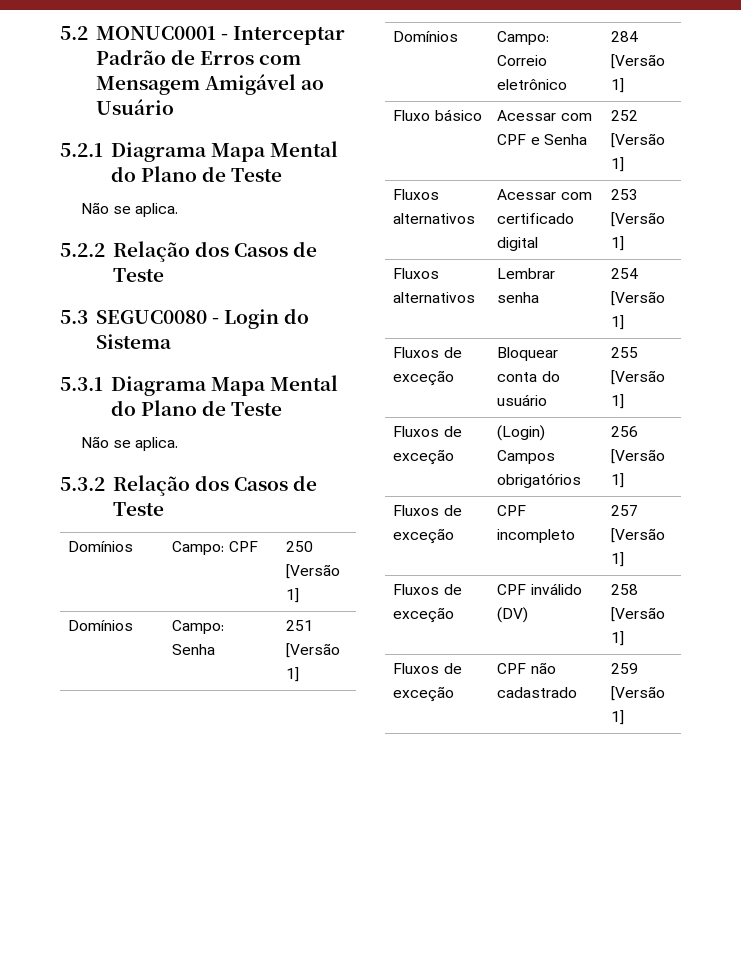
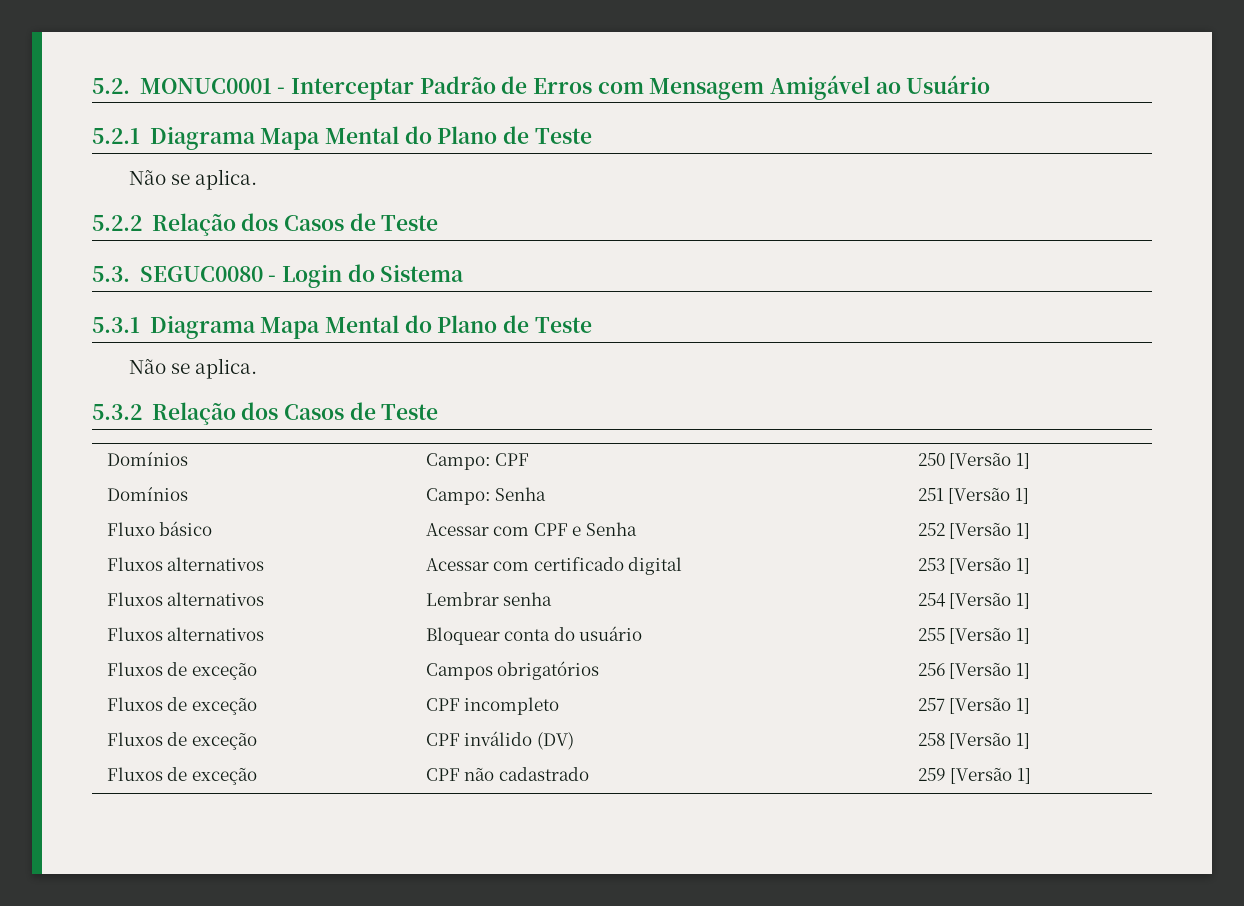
- 5.2 MONUC0001 - Interceptar Padrão de Erros com Mensagem Amigável ao Usuário
+ 5.2. MONUC0001 - Interceptar Padrão de Erros com Mensagem Amigável ao Usuário
- 5.3 SEGUC0080 - Login do Sistema
+ 5.3. SEGUC0080 - Login do Sistema
- Domínios | Campo: Correio eletrônico | 284 [Versão 1]
- Fluxos de exceção | Bloquear conta do usuário | 255 [Versão 1]
+ Fluxos alternativos | Bloquear conta do usuário | 255 [Versão 1]
- Fluxos de exceção | (Login) Campos obrigatórios | 256 [Versão 1]
+ Fluxos de exceção | Campos obrigatórios | 256 [Versão 1]

